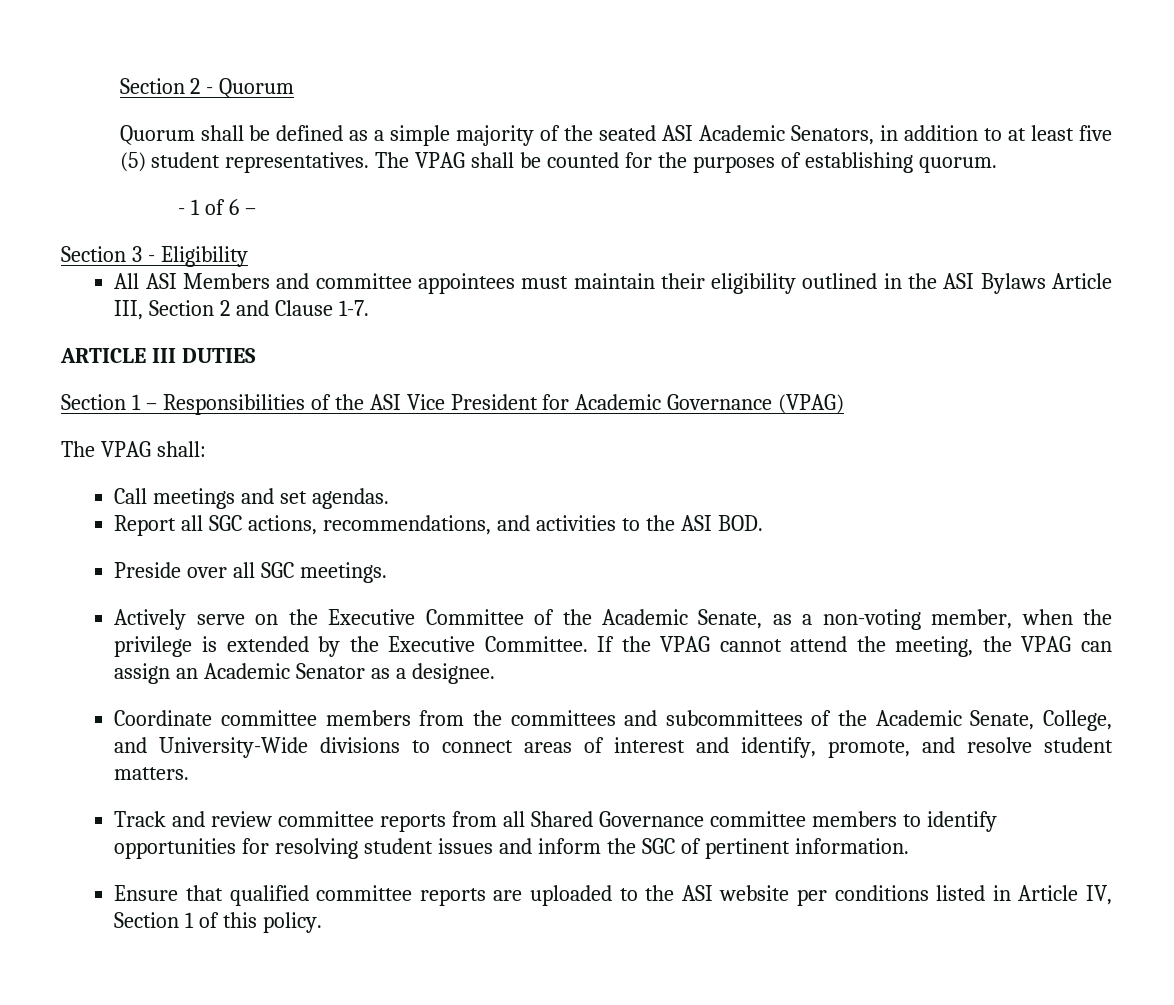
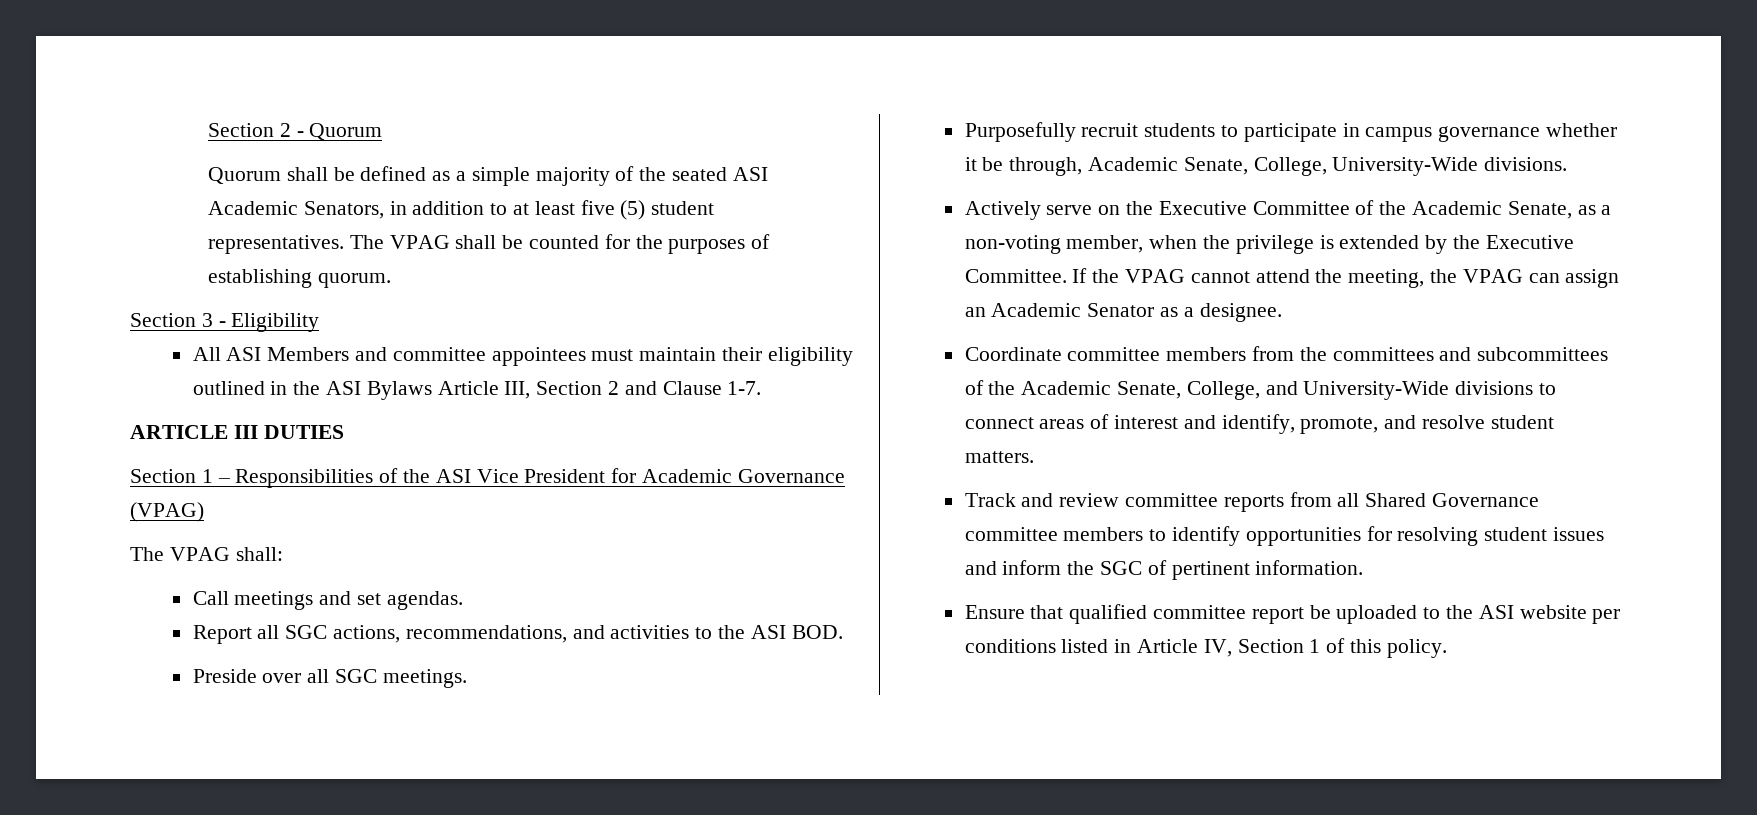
- - 1 of 6 –
+ Purposefully recruit students to participate in campus governance whether it be through, Academic Senate, College, University-Wide divisions.
- Ensure that qualified committee reports are uploaded to the ASI website per conditions listed in Article IV, Section 1 of this policy.
+ Ensure that qualified committee report be uploaded to the ASI website per conditions listed in Article IV, Section 1 of this policy.

